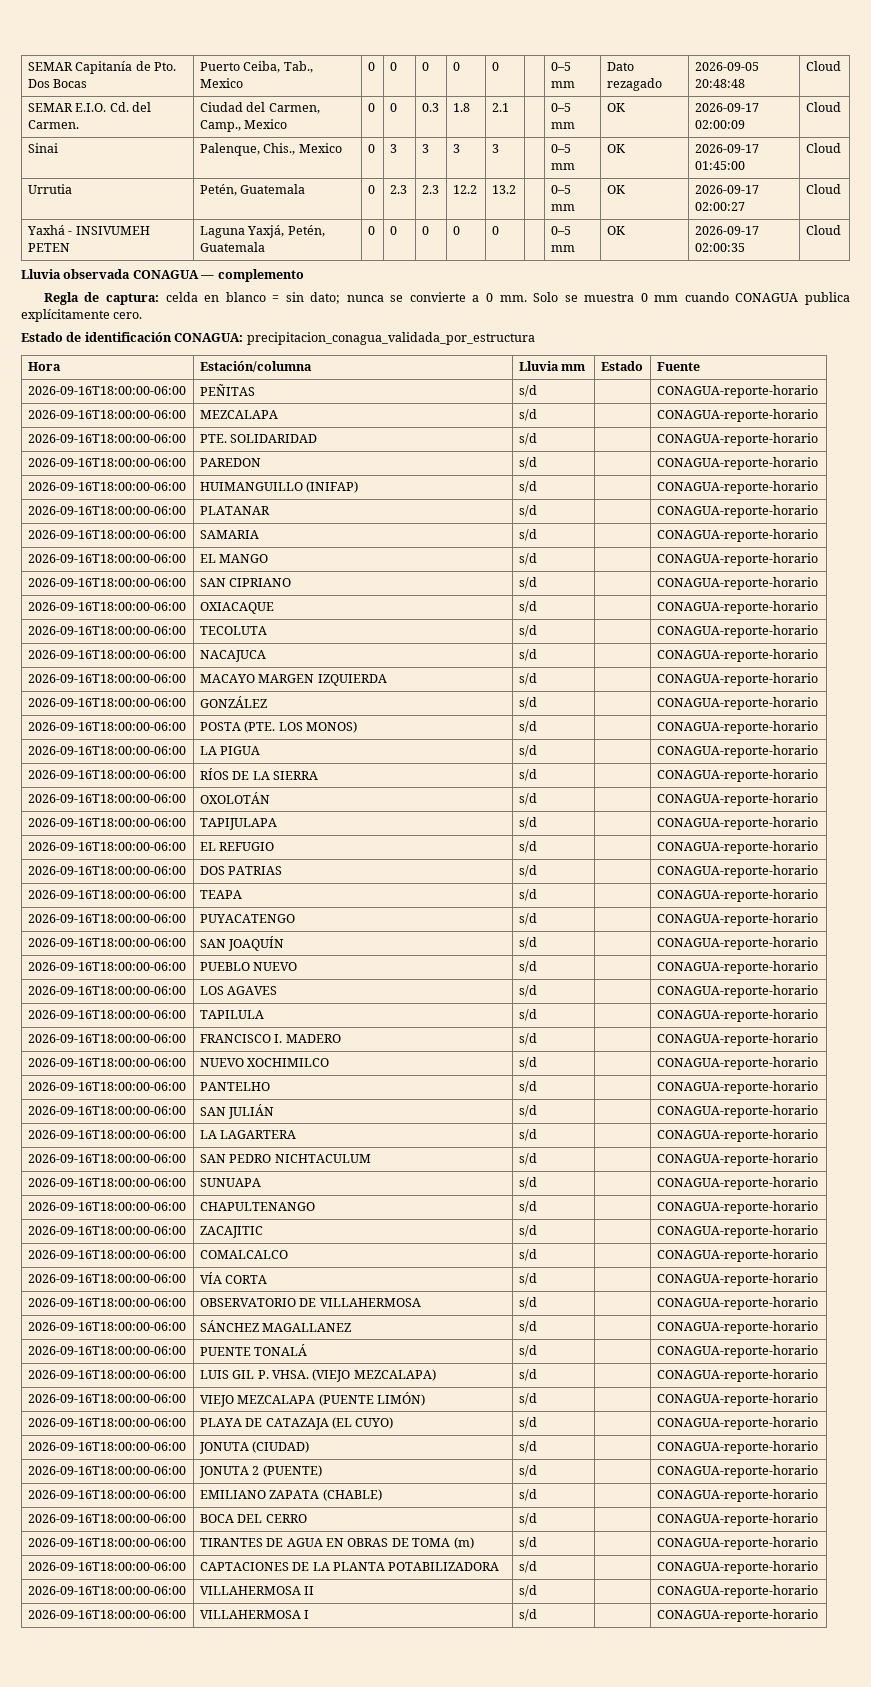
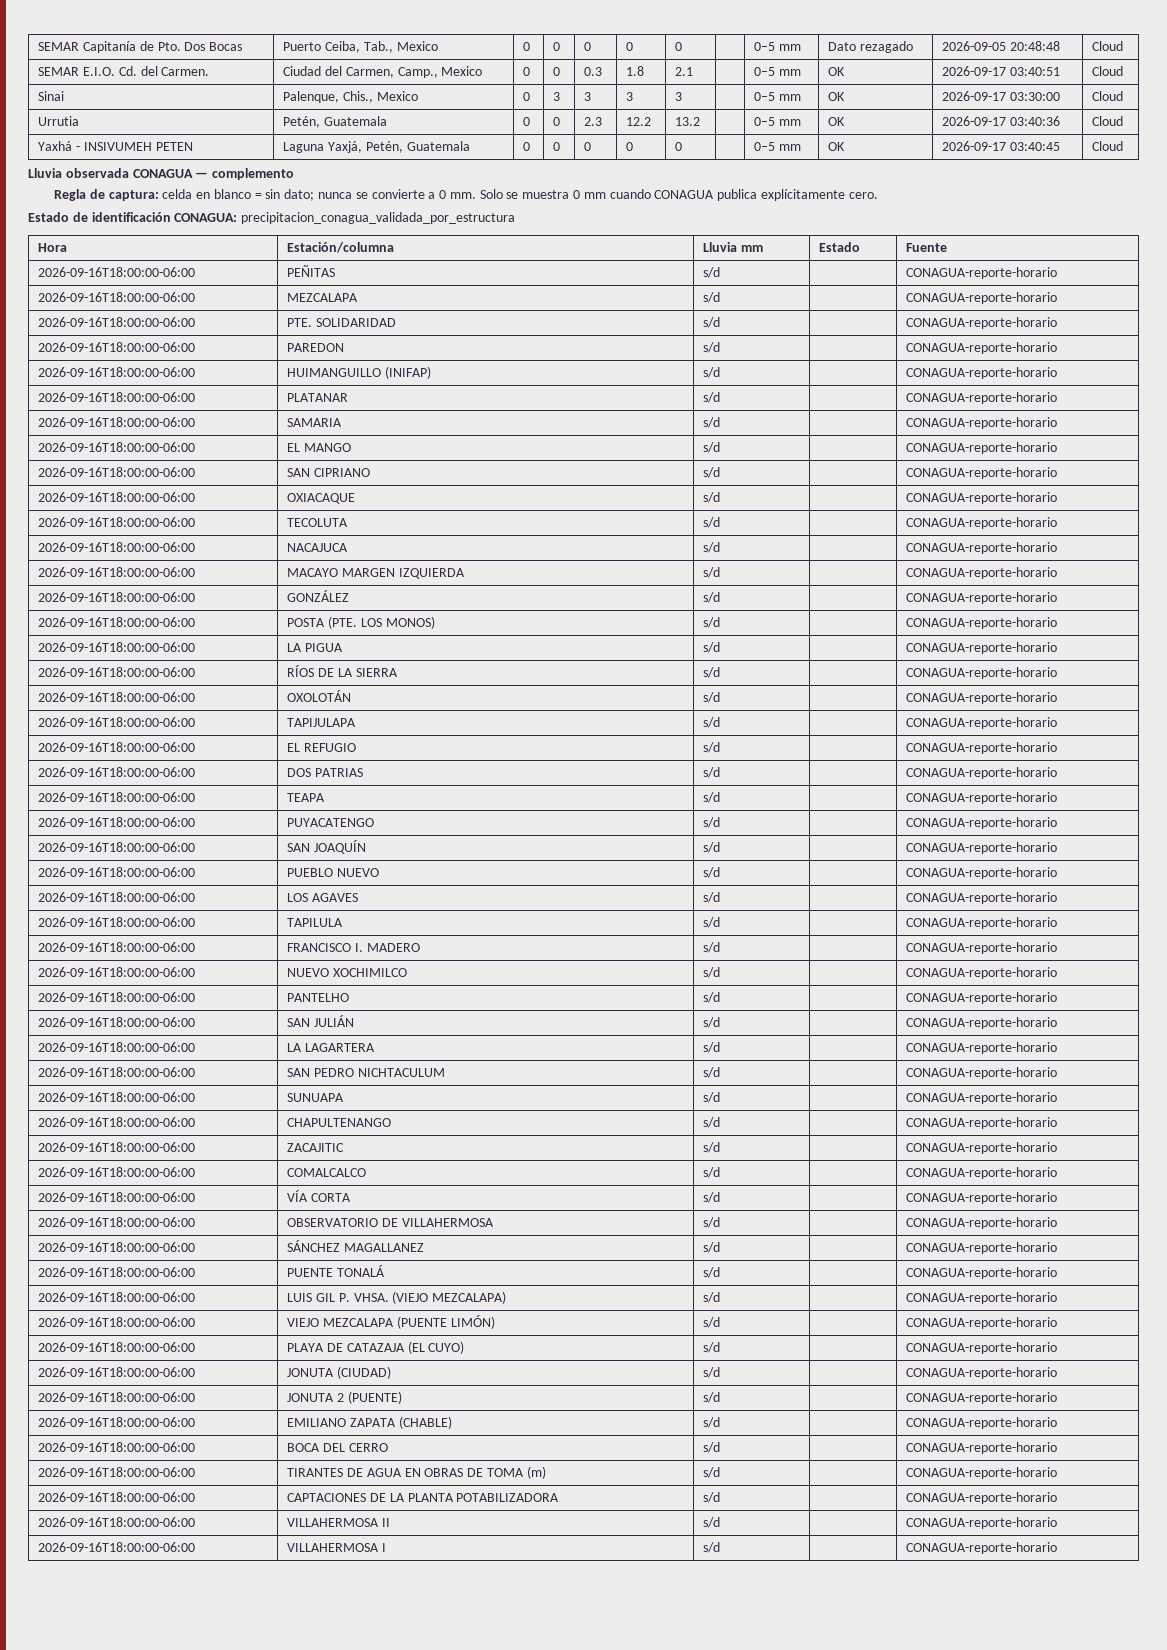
- SEMAR E.I.O. Cd. del Carmen. | Ciudad del Carmen, Camp., Mexico | 0 | 0 | 0.3 | 1.8 | 2.1 | | 0–5 mm | OK | 2026-09-17 02:00:09 | Cloud
+ SEMAR E.I.O. Cd. del Carmen. | Ciudad del Carmen, Camp., Mexico | 0 | 0 | 0.3 | 1.8 | 2.1 | | 0–5 mm | OK | 2026-09-17 03:40:51 | Cloud
- Sinai | Palenque, Chis., Mexico | 0 | 3 | 3 | 3 | 3 | | 0–5 mm | OK | 2026-09-17 01:45:00 | Cloud
+ Sinai | Palenque, Chis., Mexico | 0 | 3 | 3 | 3 | 3 | | 0–5 mm | OK | 2026-09-17 03:30:00 | Cloud
- Urrutia | Petén, Guatemala | 0 | 2.3 | 2.3 | 12.2 | 13.2 | | 0–5 mm | OK | 2026-09-17 02:00:27 | Cloud
+ Urrutia | Petén, Guatemala | 0 | 0 | 2.3 | 12.2 | 13.2 | | 0–5 mm | OK | 2026-09-17 03:40:36 | Cloud
- Yaxhá - INSIVUMEH PETEN | Laguna Yaxjá, Petén, Guatemala | 0 | 0 | 0 | 0 | 0 | | 0–5 mm | OK | 2026-09-17 02:00:35 | Cloud
+ Yaxhá - INSIVUMEH PETEN | Laguna Yaxjá, Petén, Guatemala | 0 | 0 | 0 | 0 | 0 | | 0–5 mm | OK | 2026-09-17 03:40:45 | Cloud

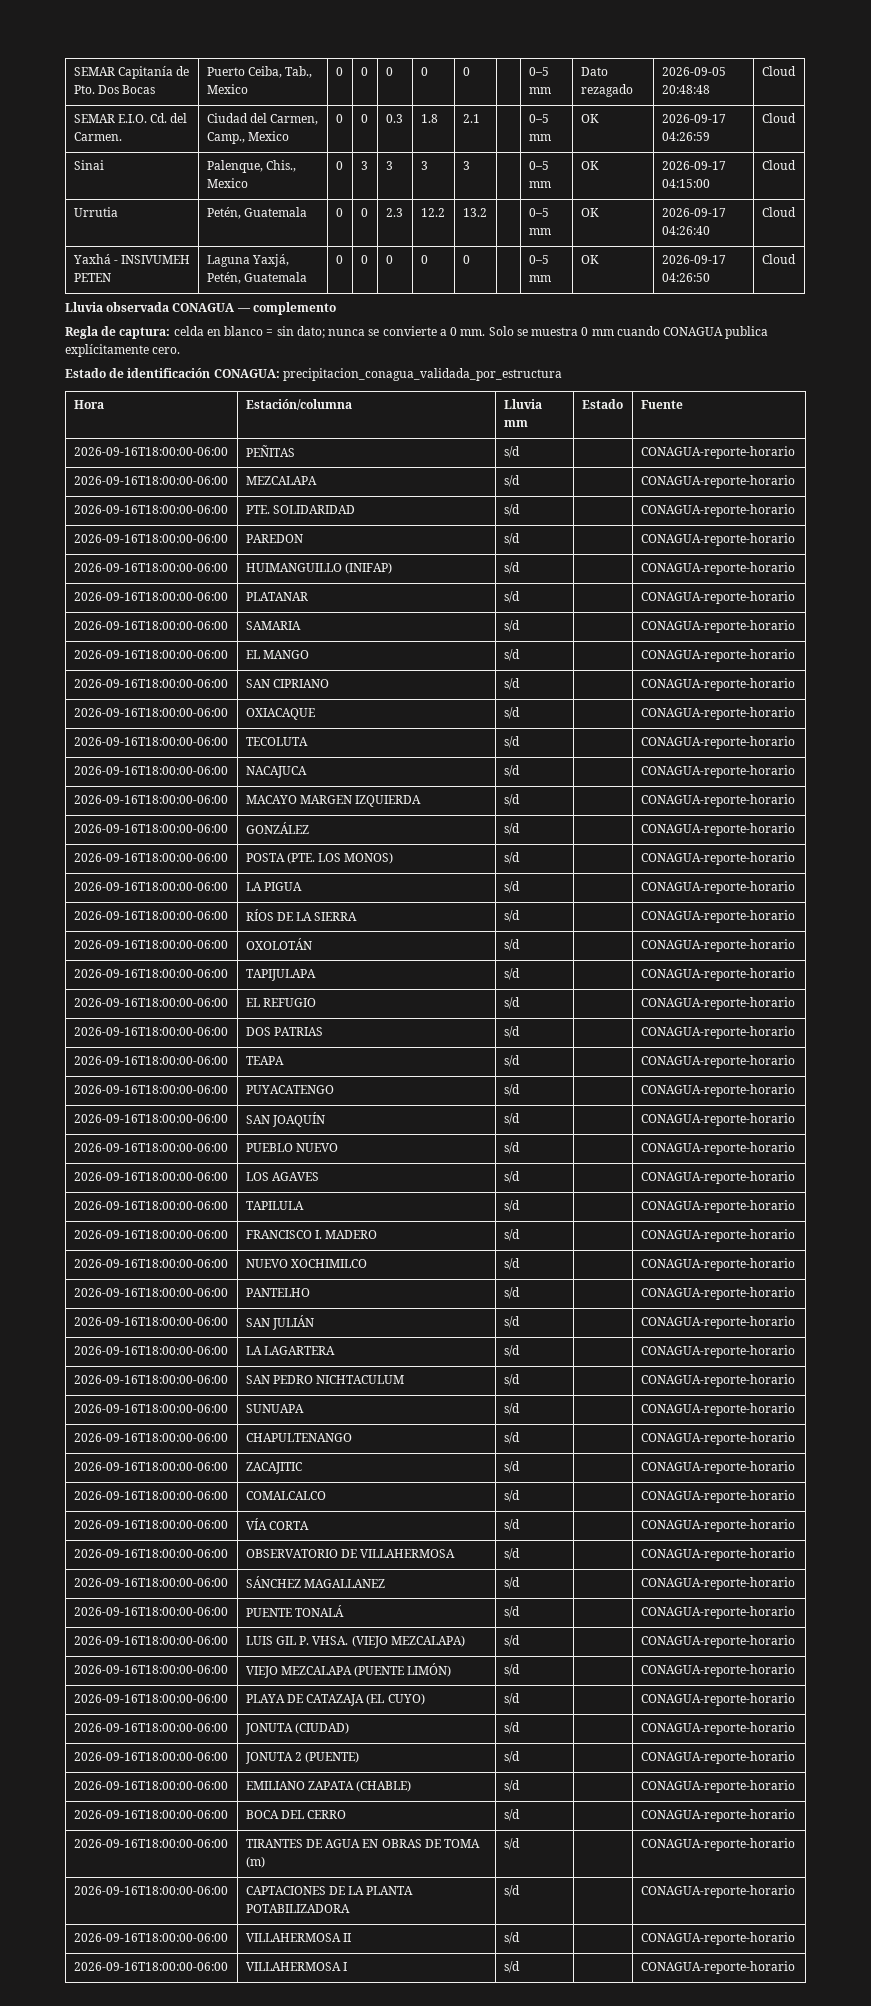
- SEMAR E.I.O. Cd. del Carmen. | Ciudad del Carmen, Camp., Mexico | 0 | 0 | 0.3 | 1.8 | 2.1 | | 0–5 mm | OK | 2026-09-17 03:40:51 | Cloud
+ SEMAR E.I.O. Cd. del Carmen. | Ciudad del Carmen, Camp., Mexico | 0 | 0 | 0.3 | 1.8 | 2.1 | | 0–5 mm | OK | 2026-09-17 04:26:59 | Cloud
- Sinai | Palenque, Chis., Mexico | 0 | 3 | 3 | 3 | 3 | | 0–5 mm | OK | 2026-09-17 03:30:00 | Cloud
+ Sinai | Palenque, Chis., Mexico | 0 | 3 | 3 | 3 | 3 | | 0–5 mm | OK | 2026-09-17 04:15:00 | Cloud
- Urrutia | Petén, Guatemala | 0 | 0 | 2.3 | 12.2 | 13.2 | | 0–5 mm | OK | 2026-09-17 03:40:36 | Cloud
+ Urrutia | Petén, Guatemala | 0 | 0 | 2.3 | 12.2 | 13.2 | | 0–5 mm | OK | 2026-09-17 04:26:40 | Cloud
- Yaxhá - INSIVUMEH PETEN | Laguna Yaxjá, Petén, Guatemala | 0 | 0 | 0 | 0 | 0 | | 0–5 mm | OK | 2026-09-17 03:40:45 | Cloud
+ Yaxhá - INSIVUMEH PETEN | Laguna Yaxjá, Petén, Guatemala | 0 | 0 | 0 | 0 | 0 | | 0–5 mm | OK | 2026-09-17 04:26:50 | Cloud

